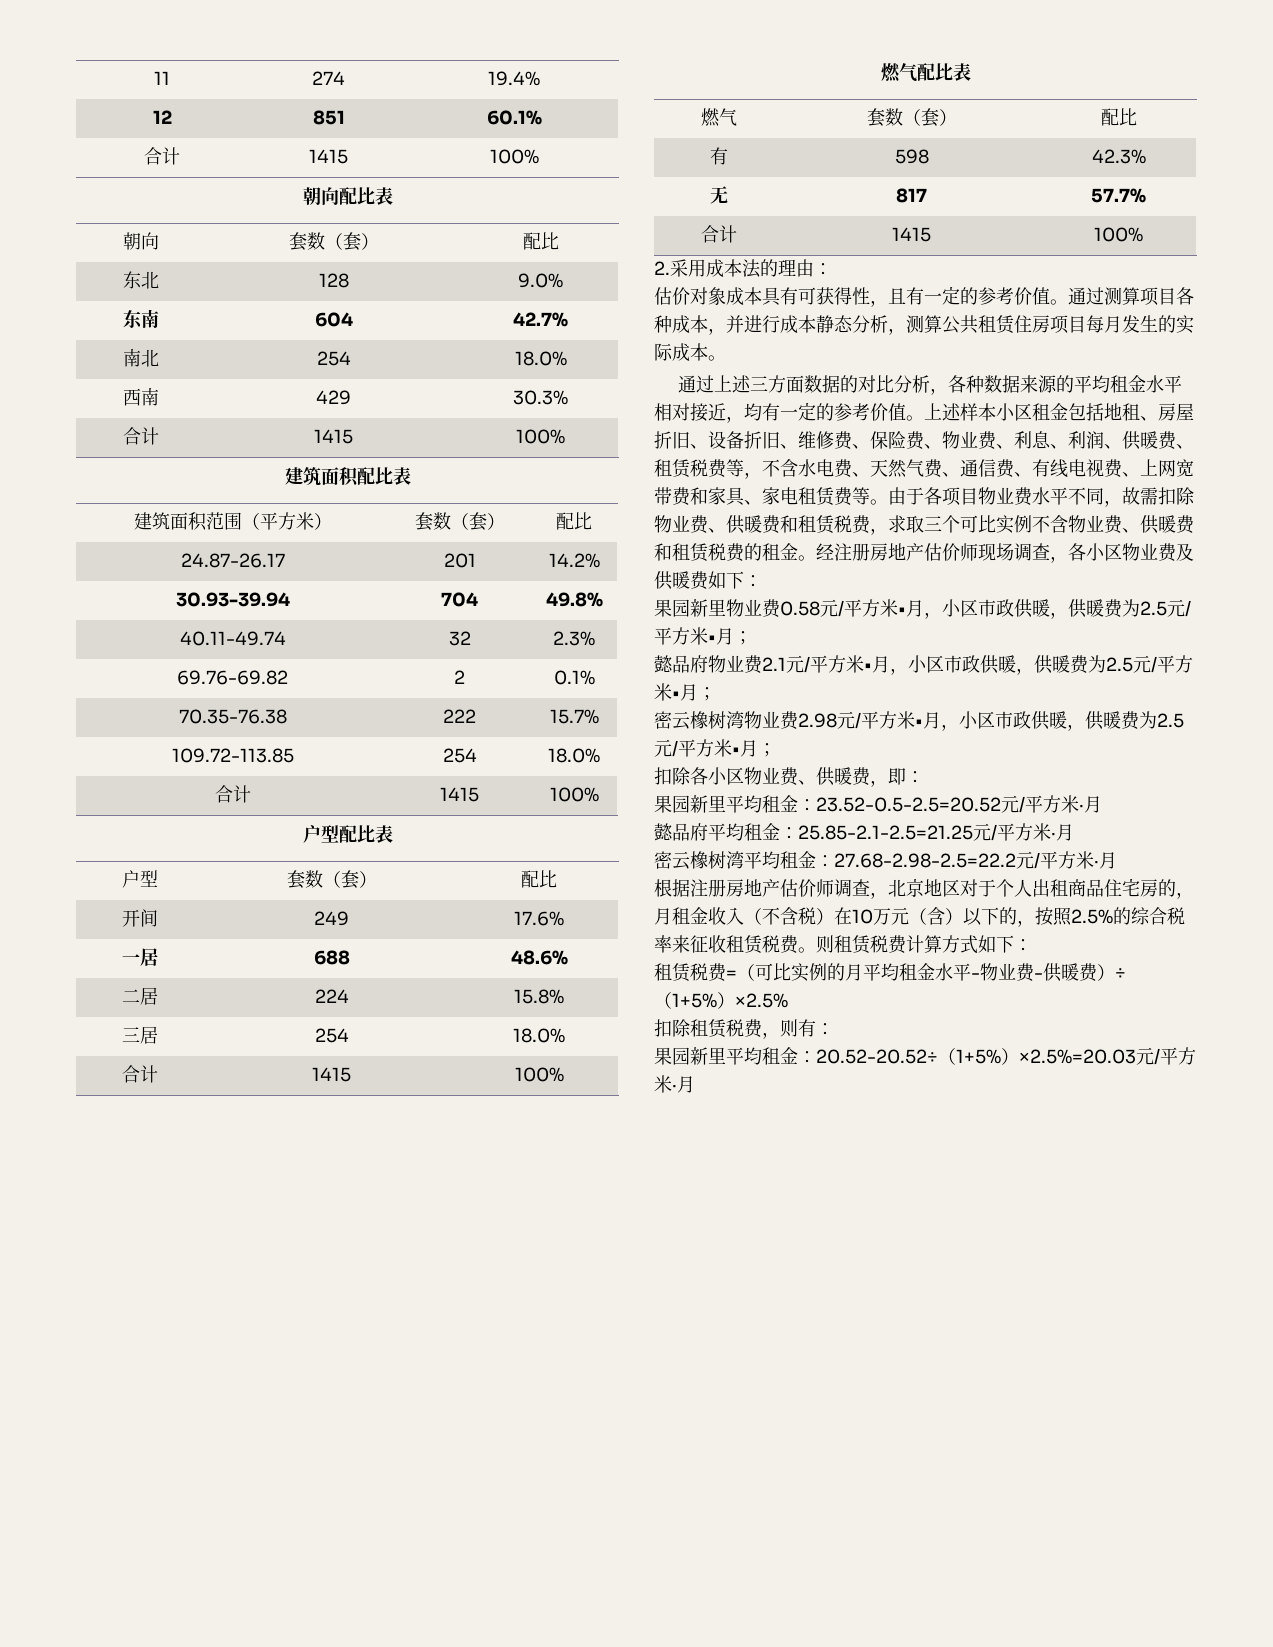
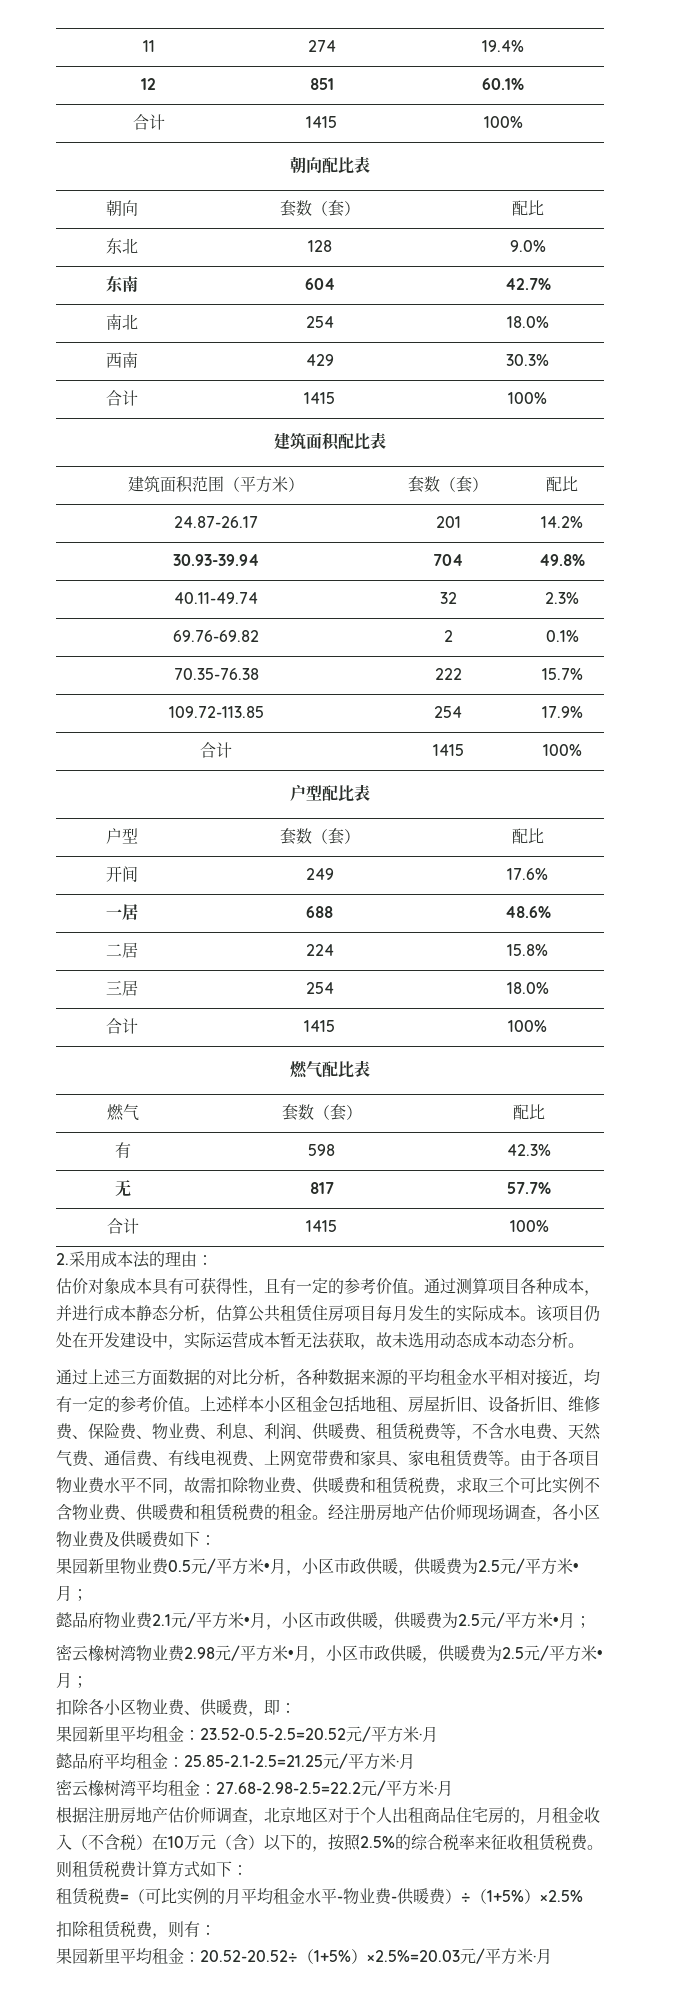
- 109.72-113.85 | 254 | 18.0%
+ 109.72-113.85 | 254 | 17.9%
- 通过测算项目各种成本，并进行成本静态分析，测算公共租赁住房项目每月发生的实际成本。
+ 通过测算项目各种成本，并进行成本静态分析，估算公共租赁住房项目每月发生的实际成本。该项目仍处在开发建设中，实际运营成本暂无法获取，故未选用动态成本动态分析。
- 果园新里物业费0.58元/平方米•月，小区市政供暖，供暖费为2.5元/平方米•月；
+ 果园新里物业费0.5元/平方米•月，小区市政供暖，供暖费为2.5元/平方米•月；

